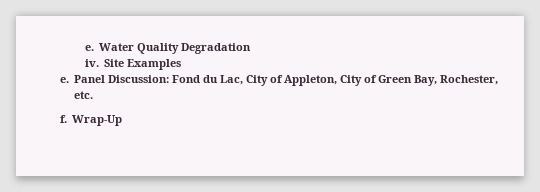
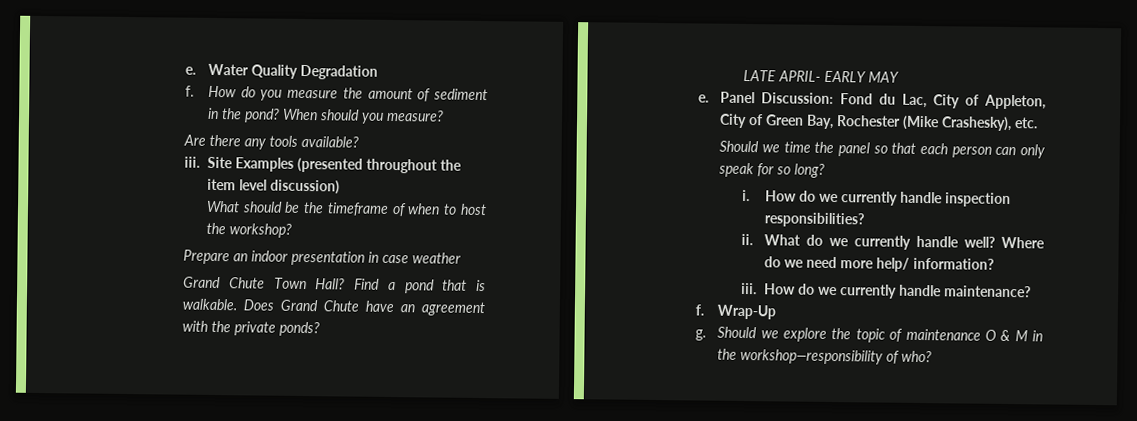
- iv. Site Examples
+ f. How do you measure the amount of sediment in the pond? When should you measure?
+ Are there any tools available?
+ iii. Site Examples (presented throughout the item level discussion)
+ What should be the timeframe of when to host the workshop?
+ Prepare an indoor presentation in case weather
+ Grand Chute Town Hall? Find a pond that is walkable. Does Grand Chute have an agreement with the private ponds?
+ LATE APRIL- EARLY MAY
- Panel Discussion: Fond du Lac, City of Appleton, City of Green Bay, Rochester, etc.
+ Panel Discussion: Fond du Lac, City of Appleton, City of Green Bay, Rochester (Mike Crashesky), etc.
+ Should we time the panel so that each person can only speak for so long?
+ i. How do we currently handle inspection responsibilities?
+ ii. What do we currently handle well? Where do we need more help/ information?
+ iii. How do we currently handle maintenance?
  f. Wrap-Up
+ g. Should we explore the topic of maintenance O & M in the workshop—responsibility of who?

